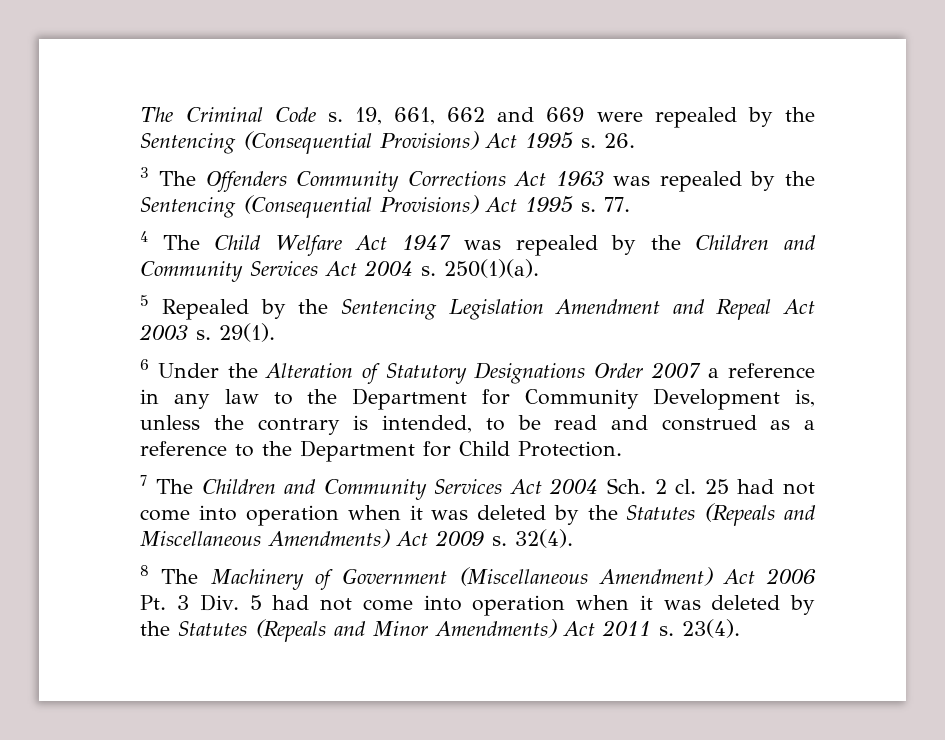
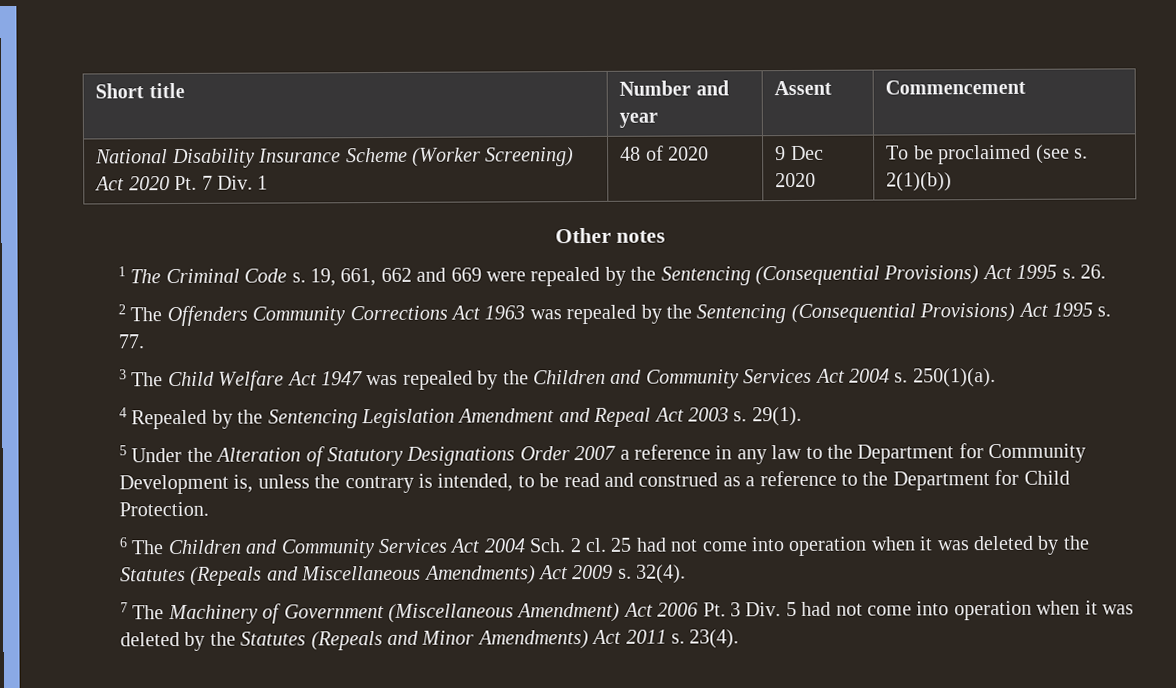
- The Criminal Code s.
+ Short title | Number and year | Assent | Commencement
+ National Disability Insurance Scheme (Worker Screening) Act 2020 Pt. 7 Div. 1 | 48 of 2020 | 9 Dec 2020 | To be proclaimed (see s. 2(1)(b))
+ Other notes
+ 1 The Criminal Code s.
- 3 The Offenders Community Corrections Act 1963 was repealed by the Sentencing (Consequential Provisions) Act 1995 s.
+ 2 The Offenders Community Corrections Act 1963 was repealed by the Sentencing (Consequential Provisions) Act 1995 s.
- 4 The Child Welfare Act 1947 was repealed by the Children and Community Services Act 2004 s.
+ 3 The Child Welfare Act 1947 was repealed by the Children and Community Services Act 2004 s.
- 5 Repealed by the Sentencing Legislation Amendment and Repeal Act 2003 s.
+ 4 Repealed by the Sentencing Legislation Amendment and Repeal Act 2003 s.
- 6 Under the Alteration of Statutory Designations Order 2007 a reference in any law to the Department for Community Development is, unless the contrary is intended, to be read and construed as a reference to the Department for Child Protection.
+ 5 Under the Alteration of Statutory Designations Order 2007 a reference in any law to the Department for Community Development is, unless the contrary is intended, to be read and construed as a reference to the Department for Child Protection.
- 7 The Children and Community Services Act 2004 Sch. 2 cl.
+ 6 The Children and Community Services Act 2004 Sch. 2 cl.
- 8 The Machinery of Government (Miscellaneous Amendment) Act 2006 Pt. 3 Div. 5 had not come into operation when it was deleted by the Statutes (Repeals and Minor Amendments) Act 2011 s.
+ 7 The Machinery of Government (Miscellaneous Amendment) Act 2006 Pt. 3 Div. 5 had not come into operation when it was deleted by the Statutes (Repeals and Minor Amendments) Act 2011 s.

